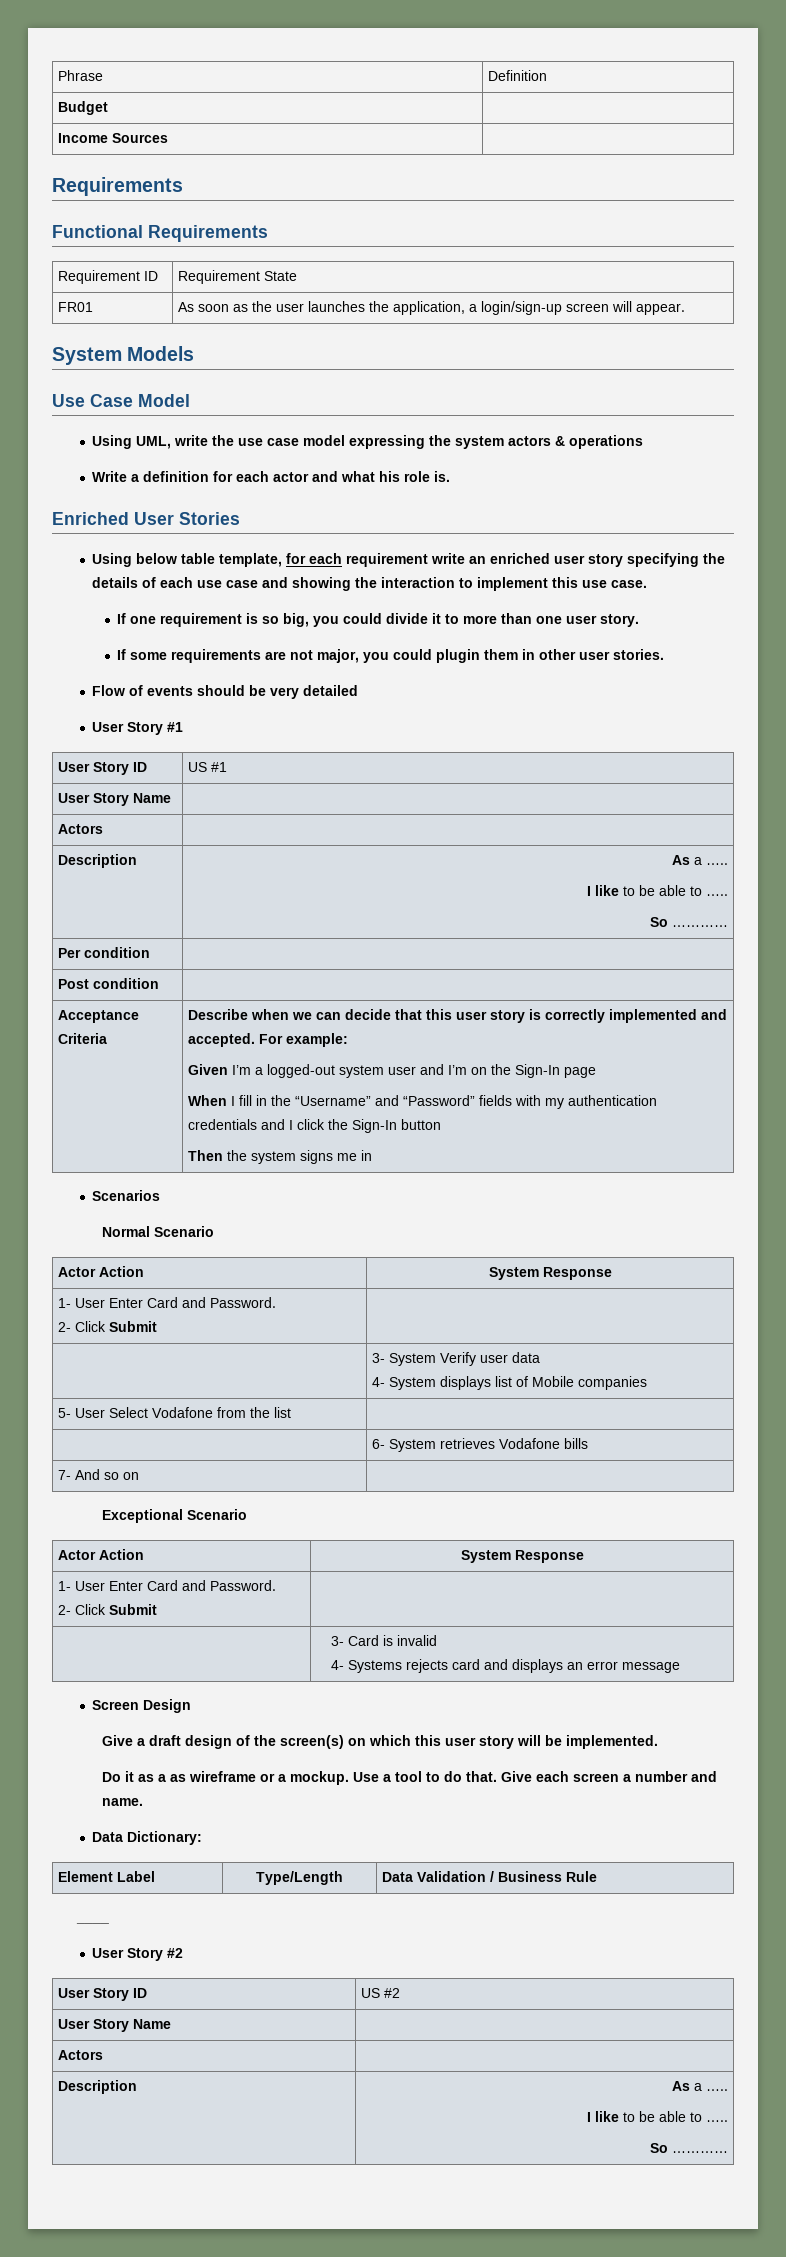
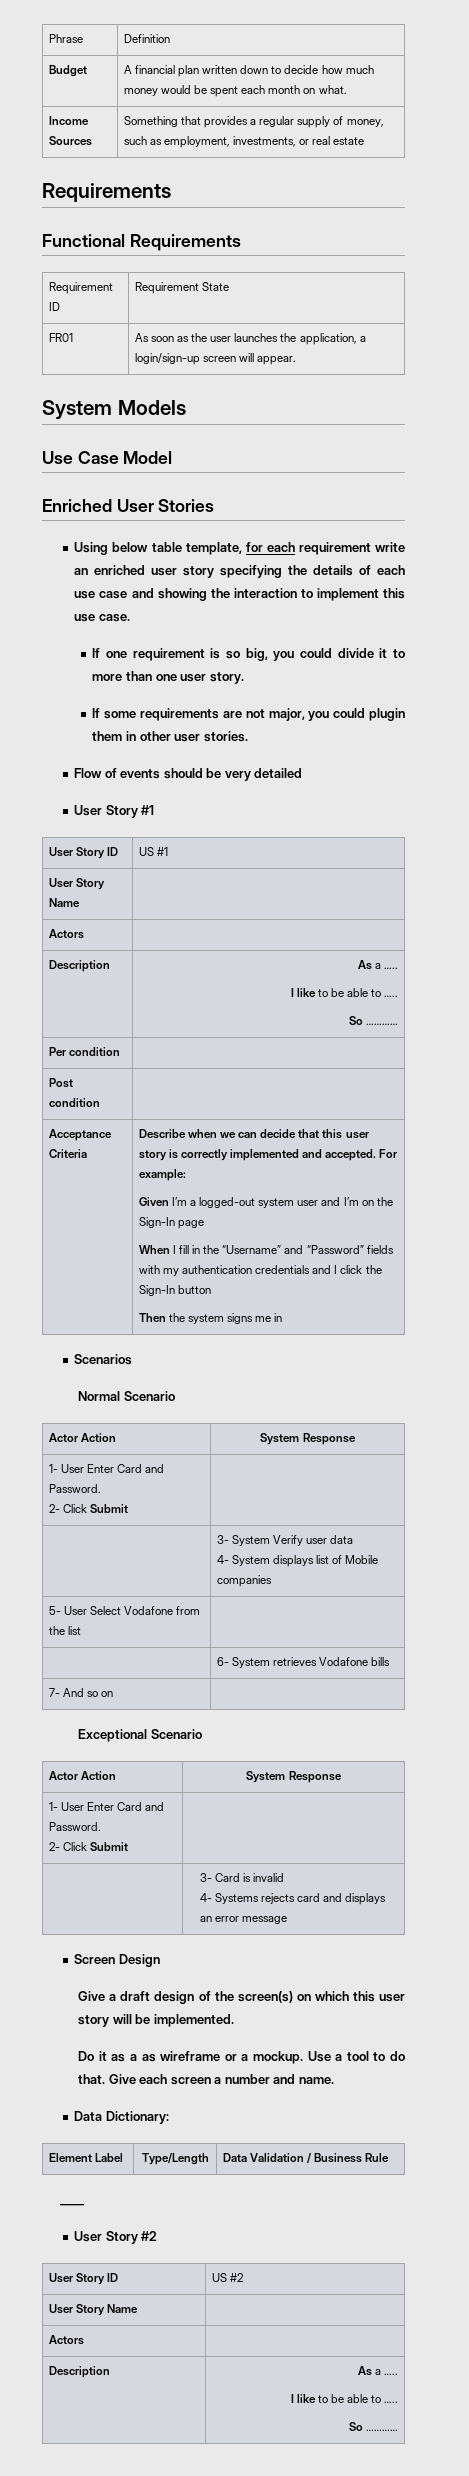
- Budget |
- Income Sources |
+ Budget | A financial plan written down to decide how much money would be spent each month on what.
+ Income Sources | Something that provides a regular supply of money, such as employment, investments, or real estate
- Using UML, write the use case model expressing the system actors & operations
- Write a definition for each actor and what his role is.

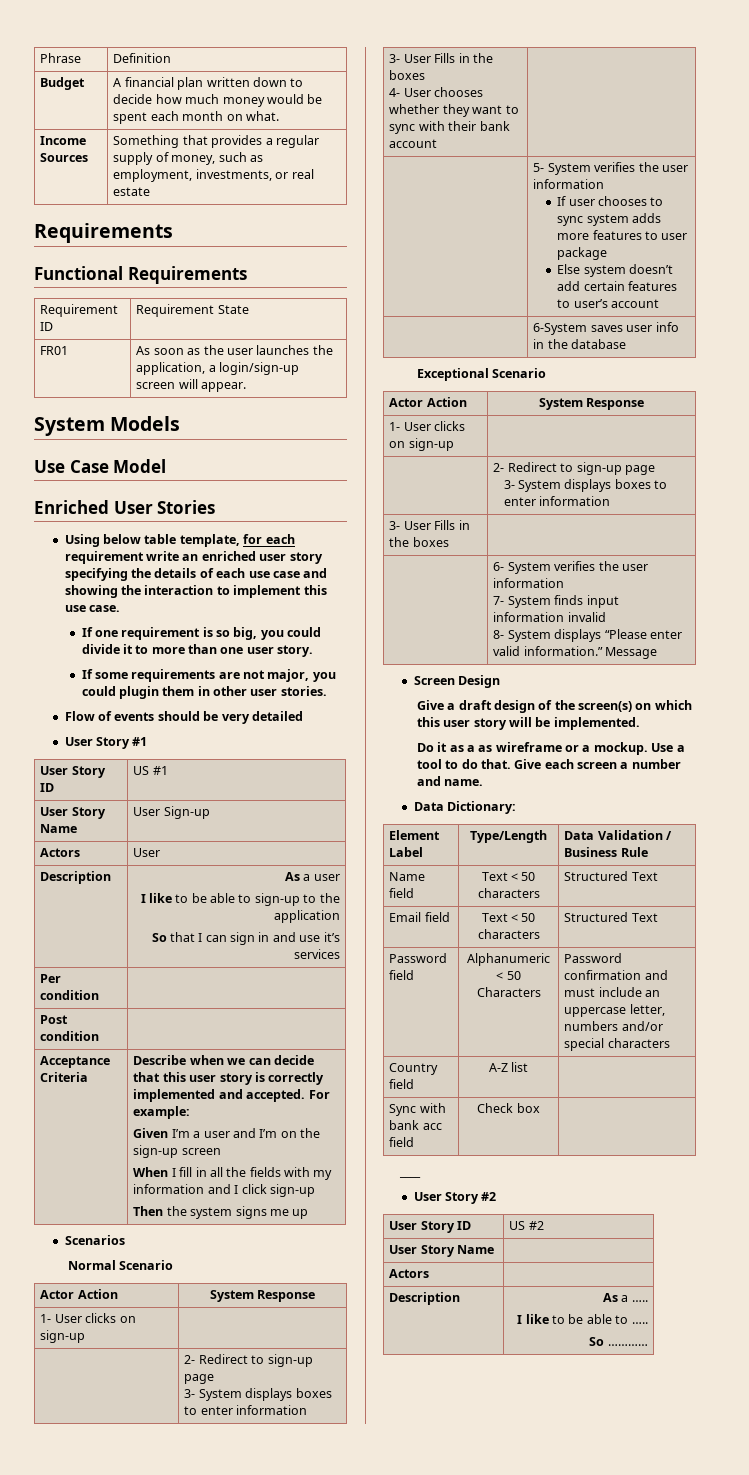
  User Story ID | US #1
- User Story Name |
- Actors |
- Description | As a …..
- I like to be able to …..
- So …………
+ User Story Name | User Sign-up
+ Actors | User
+ Description | As a user
+ I like to be able to sign-up to the application
+ So that I can sign in and use it’s services
- Given I’m a logged-out system user and I’m on the Sign-In page
+ Given I’m a user and I’m on the sign-up screen
- When I fill in the “Username” and “Password” fields with my authentication credentials and I click the Sign-In button
+ When I fill in all the fields with my information and I click sign-up
- Then the system signs me in
+ Then the system signs me up
  Normal Scenario
  Actor Action | System Response
- 1- User Enter Card and Password.
- 2- Click Submit |
- | 3- System Verify user data
- 4- System displays list of Mobile companies
- 5- User Select Vodafone from the list |
- | 6- System retrieves Vodafone bills
- 7- And so on |
+ 1- User clicks on sign-up |
+ | 2- Redirect to sign-up page
+ 3- System displays boxes to enter information
+ 3- User Fills in the boxes
+ 4- User chooses whether they want to sync with their bank account |
+ | 5- System verifies the user information
+ If user chooses to sync system adds more features to user package
+ Else system doesn’t add certain features to user’s account
+ | 6-System saves user info in the database
  Exceptional Scenario
  Actor Action | System Response
- 1- User Enter Card and Password.
- 2- Click Submit |
- | 3- Card is invalid
- 4- Systems rejects card and displays an error message
+ 1- User clicks on sign-up |
+ | 2- Redirect to sign-up page
+ 3- System displays boxes to enter information
+ 3- User Fills in the boxes |
+ | 6- System verifies the user information
+ 7- System finds input information invalid
+ 8- System displays “Please enter valid information.” Message
+ Name field | Text < 50 characters | Structured Text
+ Email field | Text < 50 characters | Structured Text
+ Password field | Alphanumeric < 50 Characters | Password confirmation and must include an uppercase letter, numbers and/or special characters
+ Country field | A-Z list |
+ Sync with bank acc field | Check box |

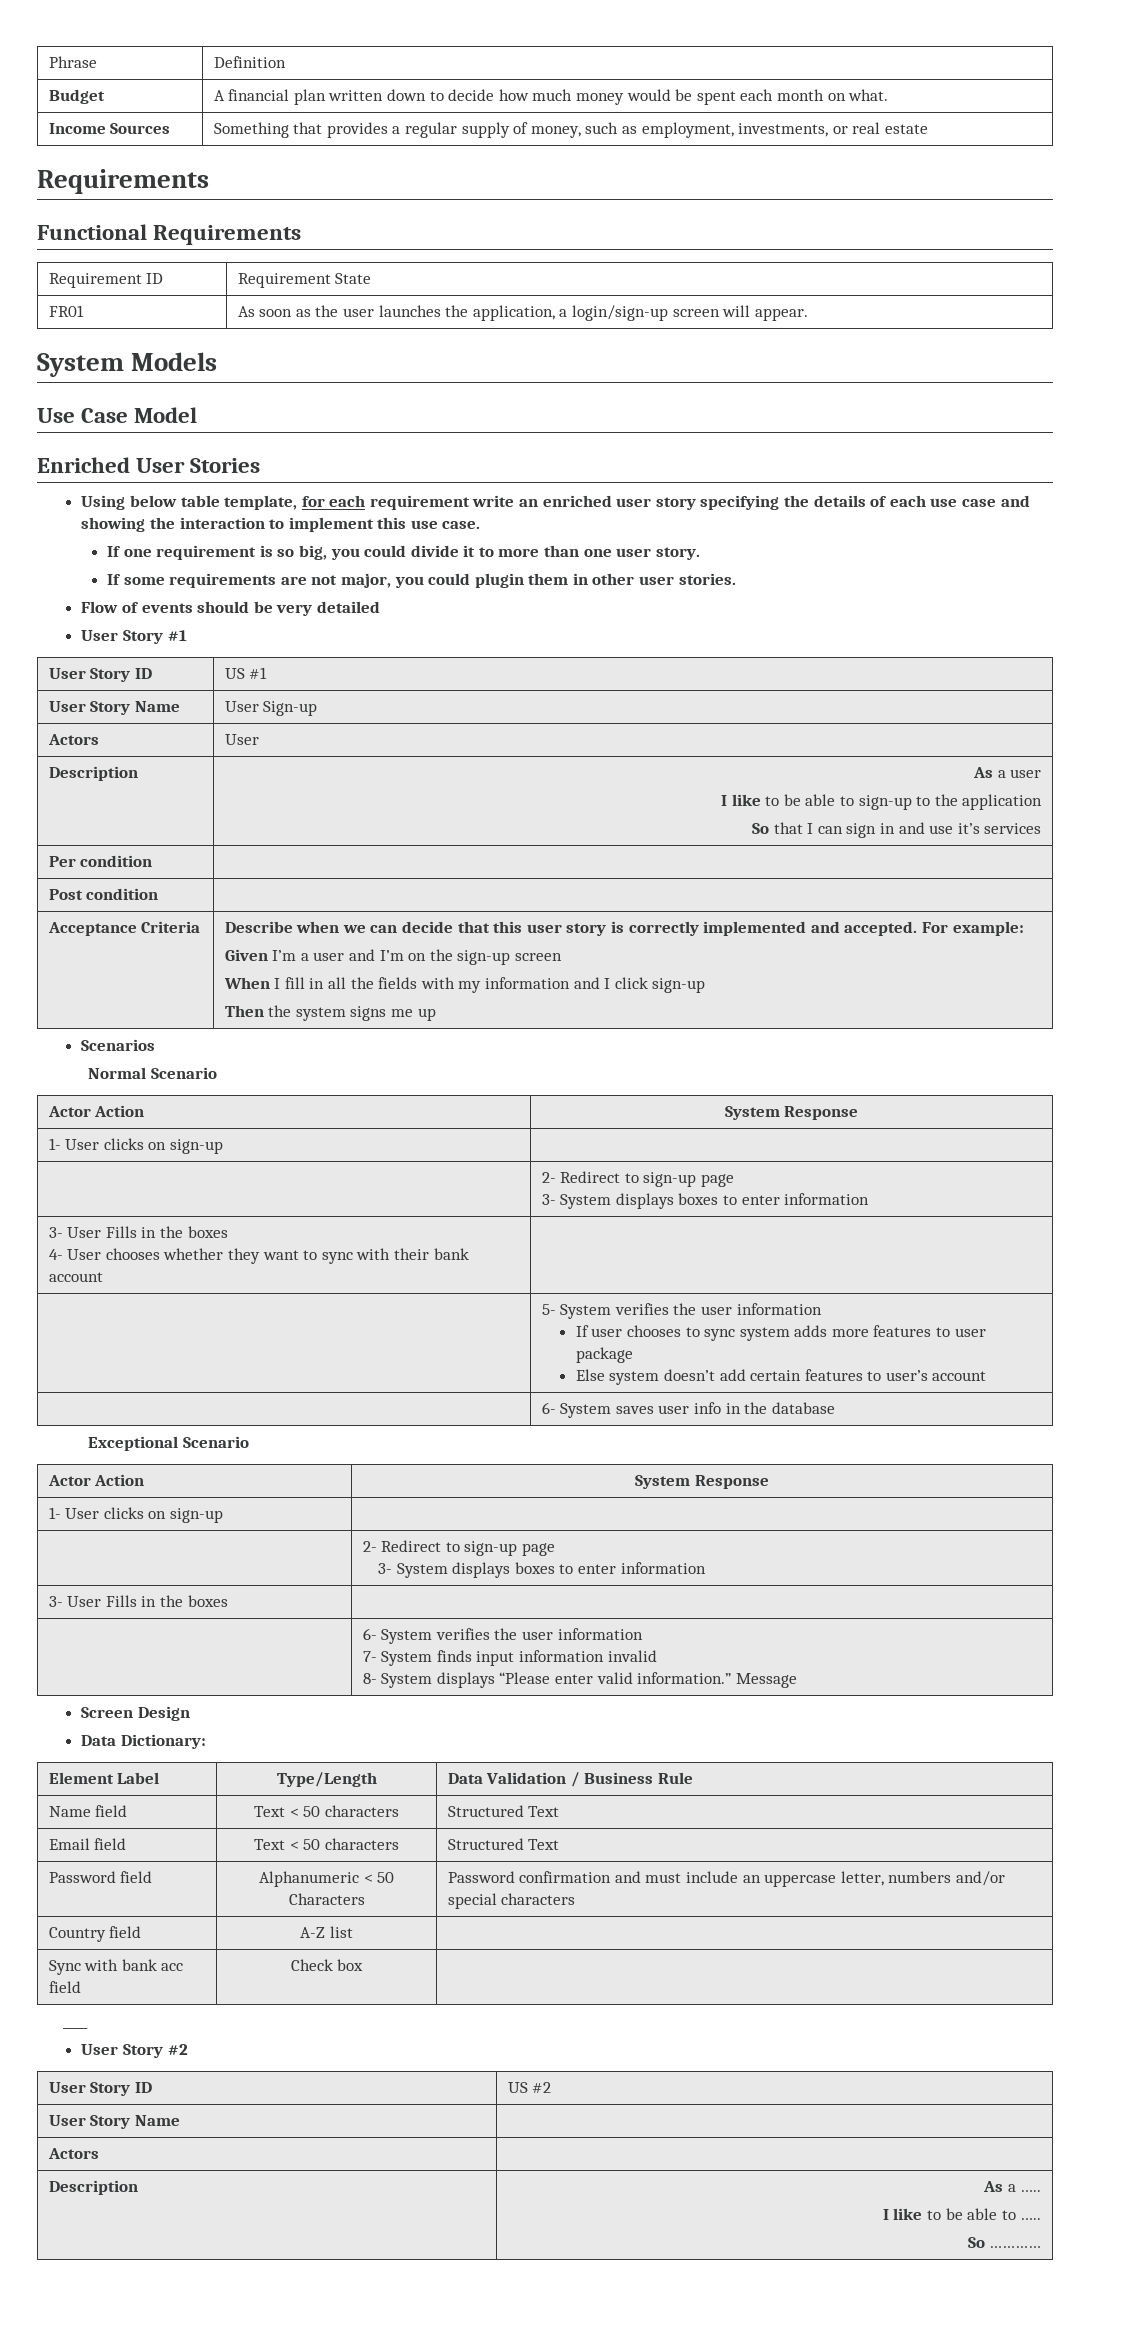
- | 6-System saves user info in the database
+ | 6- System saves user info in the database
- Give a draft design of the screen(s) on which this user story will be implemented.
- Do it as a as wireframe or a mockup. Use a tool to do that. Give each screen a number and name.

